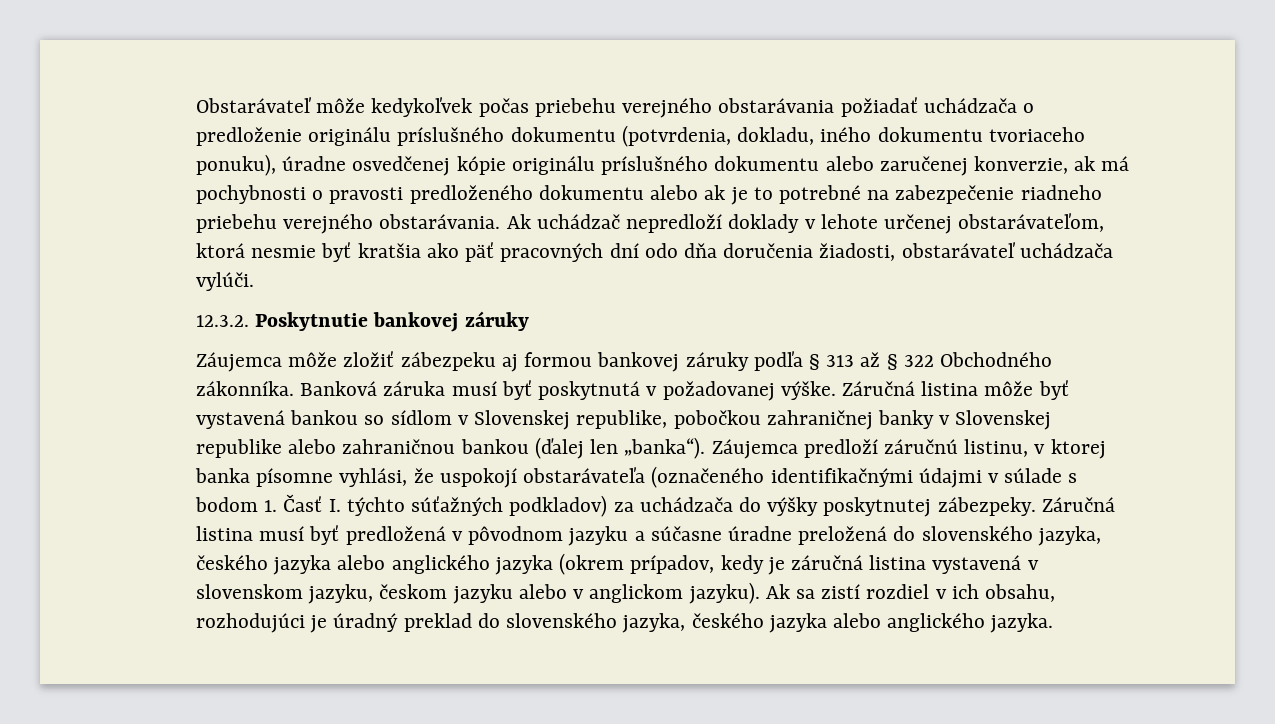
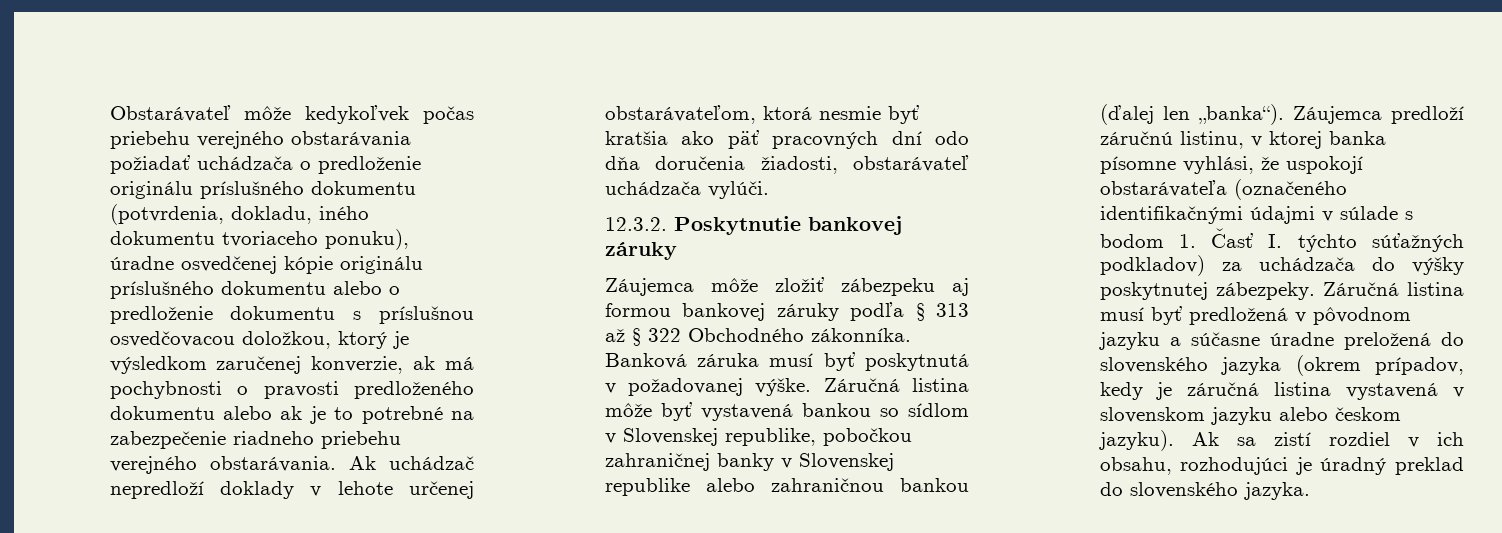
- Obstarávateľ môže kedykoľvek počas priebehu verejného obstarávania požiadať uchádzača o predloženie originálu príslušného dokumentu (potvrdenia, dokladu, iného dokumentu tvoriaceho ponuku), úradne osvedčenej kópie originálu príslušného dokumentu alebo zaručenej konverzie, ak má pochybnosti o pravosti predloženého dokumentu alebo ak je to potrebné na zabezpečenie riadneho priebehu verejného obstarávania.
+ Obstarávateľ môže kedykoľvek počas priebehu verejného obstarávania požiadať uchádzača o predloženie originálu príslušného dokumentu (potvrdenia, dokladu, iného dokumentu tvoriaceho ponuku), úradne osvedčenej kópie originálu príslušného dokumentu alebo o predloženie dokumentu s príslušnou osvedčovacou doložkou, ktorý je výsledkom zaručenej konverzie, ak má pochybnosti o pravosti predloženého dokumentu alebo ak je to potrebné na zabezpečenie riadneho priebehu verejného obstarávania.
- Záručná listina musí byť predložená v pôvodnom jazyku a súčasne úradne preložená do slovenského jazyka, českého jazyka alebo anglického jazyka (okrem prípadov, kedy je záručná listina vystavená v slovenskom jazyku, českom jazyku alebo v anglickom jazyku).
+ Záručná listina musí byť predložená v pôvodnom jazyku a súčasne úradne preložená do slovenského jazyka (okrem prípadov, kedy je záručná listina vystavená v slovenskom jazyku alebo českom jazyku).
- Ak sa zistí rozdiel v ich obsahu, rozhodujúci je úradný preklad do slovenského jazyka, českého jazyka alebo anglického jazyka.
+ Ak sa zistí rozdiel v ich obsahu, rozhodujúci je úradný preklad do slovenského jazyka.

